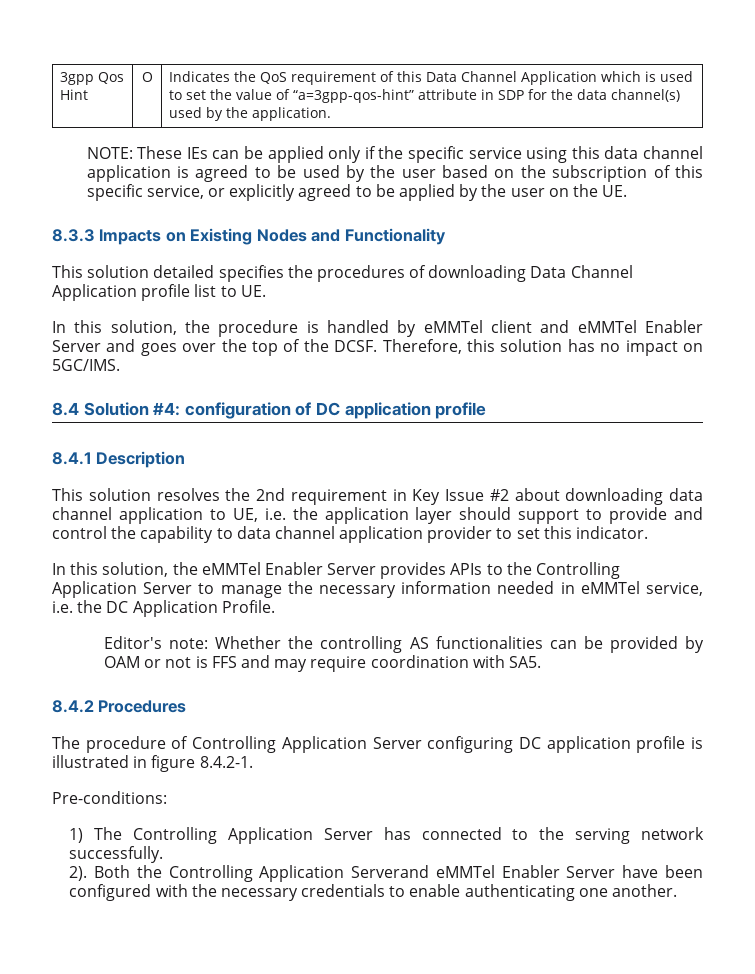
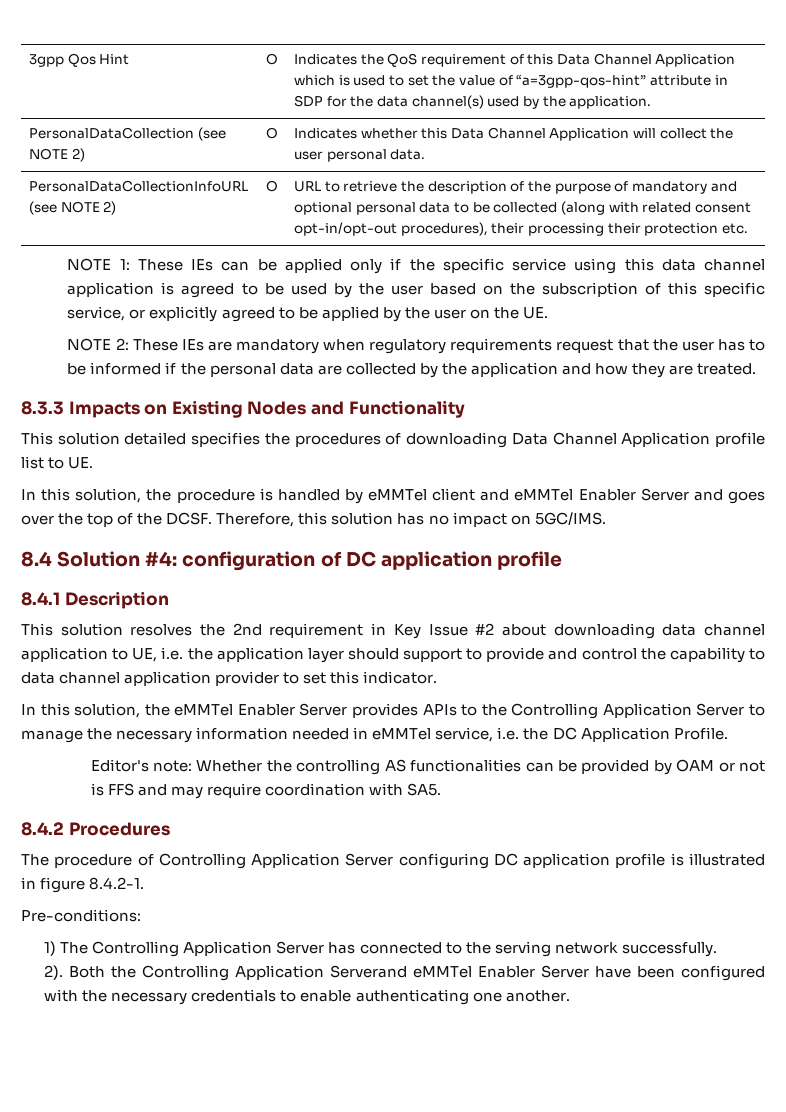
- NOTE: These IEs can be applied only if the specific service using this data channel application is agreed to be used by the user based on the subscription of this specific service, or explicitly agreed to be applied by the user on the UE.
+ PersonalDataCollection (see NOTE 2) | O | Indicates whether this Data Channel Application will collect the user personal data.
+ PersonalDataCollectionInfoURL (see NOTE 2) | O | URL to retrieve the description of the purpose of mandatory and optional personal data to be collected (along with related consent opt-in/opt-out procedures), their processing their protection etc.
+ NOTE 1: These IEs can be applied only if the specific service using this data channel application is agreed to be used by the user based on the subscription of this specific service, or explicitly agreed to be applied by the user on the UE.
+ NOTE 2: These IEs are mandatory when regulatory requirements request that the user has to be informed if the personal data are collected by the application and how they are treated.

